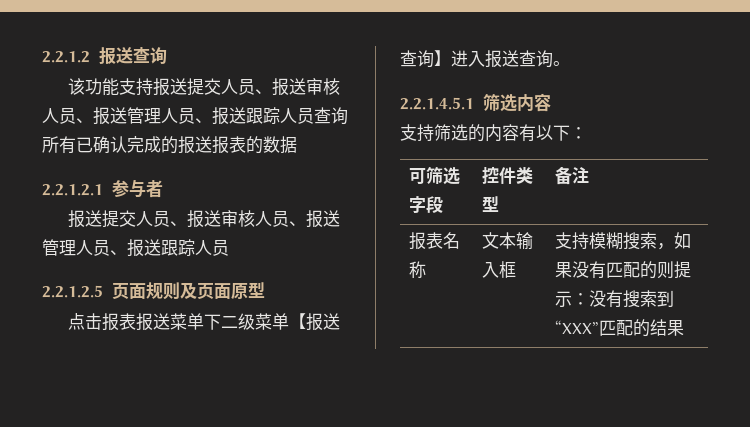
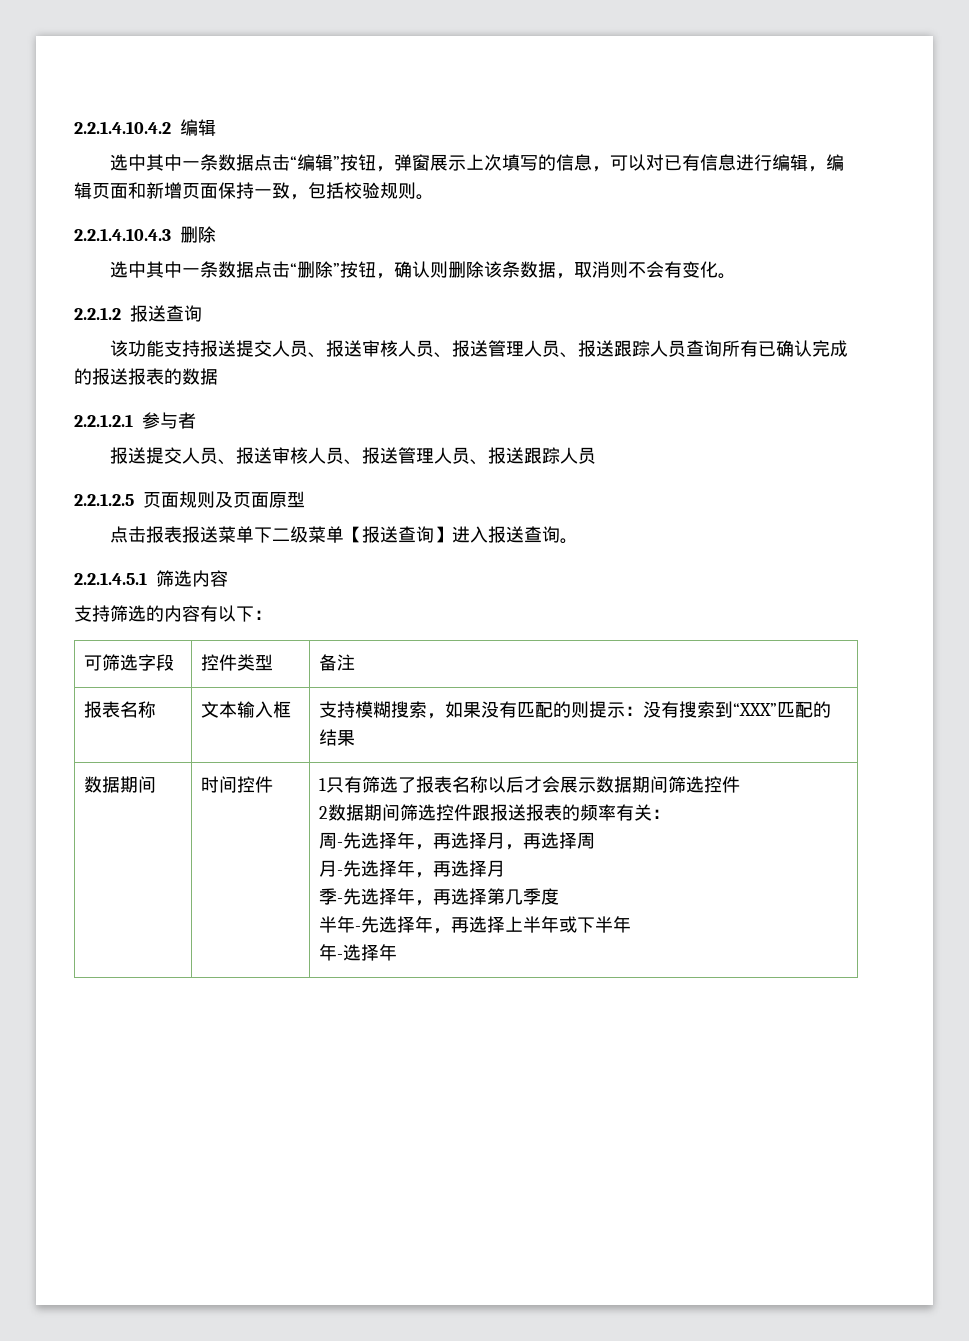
+ 2.2.1.4.10.4.2编辑
+ 选中其中一条数据点击“编辑”按钮，弹窗展示上次填写的信息，可以对已有信息进行编辑，编辑页面和新增页面保持一致，包括校验规则。
+ 2.2.1.4.10.4.3删除
+ 选中其中一条数据点击“删除”按钮，确认则删除该条数据，取消则不会有变化。
+ 数据期间 | 时间控件 | 1只有筛选了报表名称以后才会展示数据期间筛选控件
+ 2数据期间筛选控件跟报送报表的频率有关：
+ 周-先选择年，再选择月，再选择周
+ 月-先选择年，再选择月
+ 季-先选择年，再选择第几季度
+ 半年-先选择年，再选择上半年或下半年
+ 年-选择年

